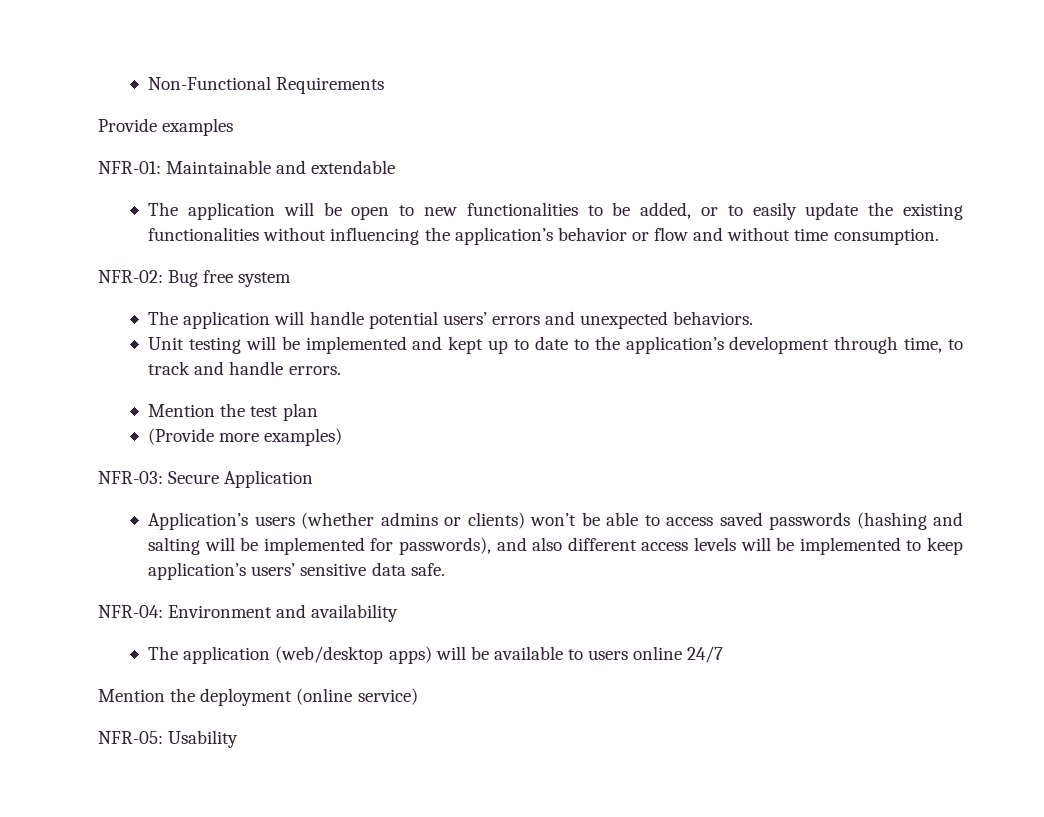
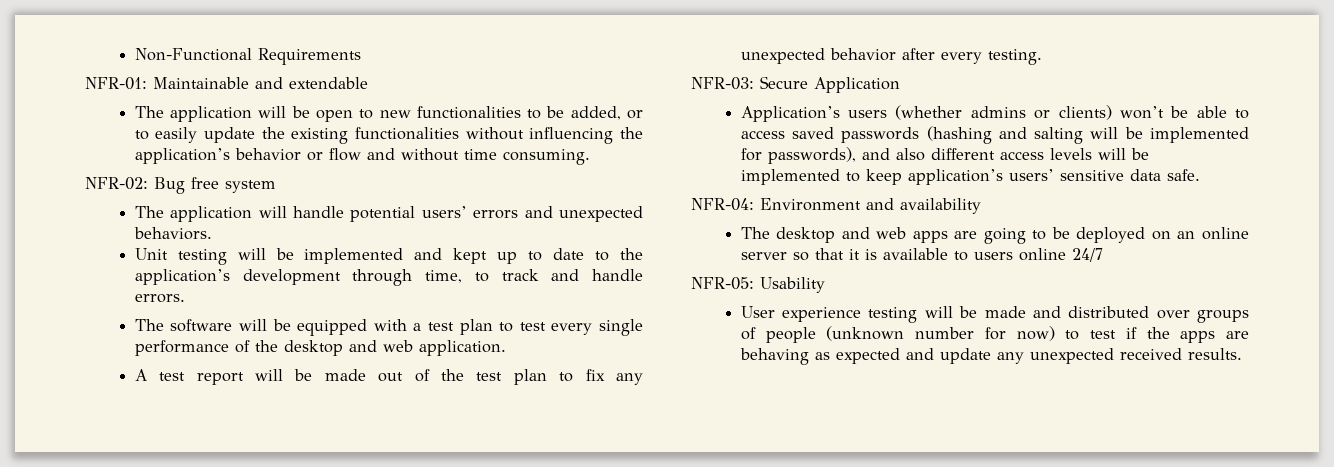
- Provide examples
- The application will be open to new functionalities to be added, or to easily update the existing functionalities without influencing the application’s behavior or flow and without time consumption.
+ The application will be open to new functionalities to be added, or to easily update the existing functionalities without influencing the application’s behavior or flow and without time consuming.
- Mention the test plan
- (Provide more examples)
+ The software will be equipped with a test plan to test every single performance of the desktop and web application.
+ A test report will be made out of the test plan to fix any unexpected behavior after every testing.
- The application (web/desktop apps) will be available to users online 24/7
+ The desktop and web apps are going to be deployed on an online server so that it is available to users online 24/7
- Mention the deployment (online service)
  NFR-05: Usability
+ User experience testing will be made and distributed over groups of people (unknown number for now) to test if the apps are behaving as expected and update any unexpected received results.

